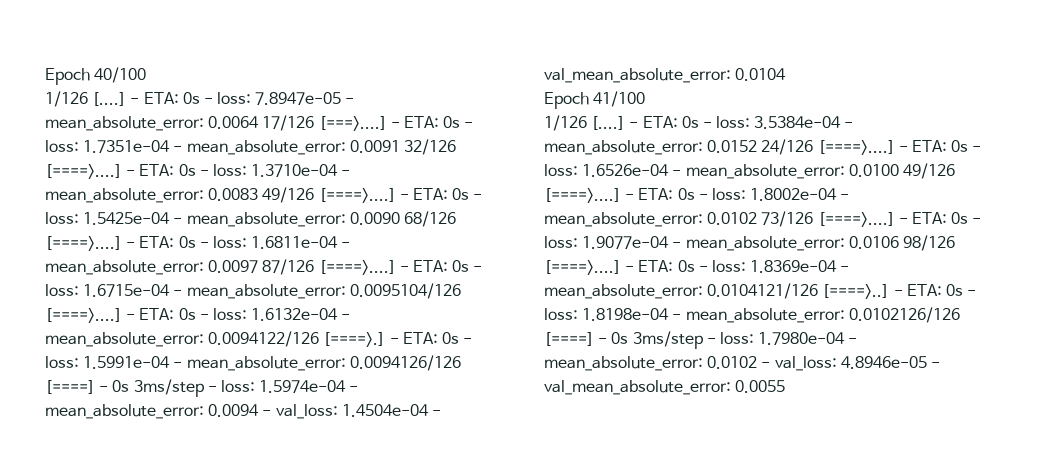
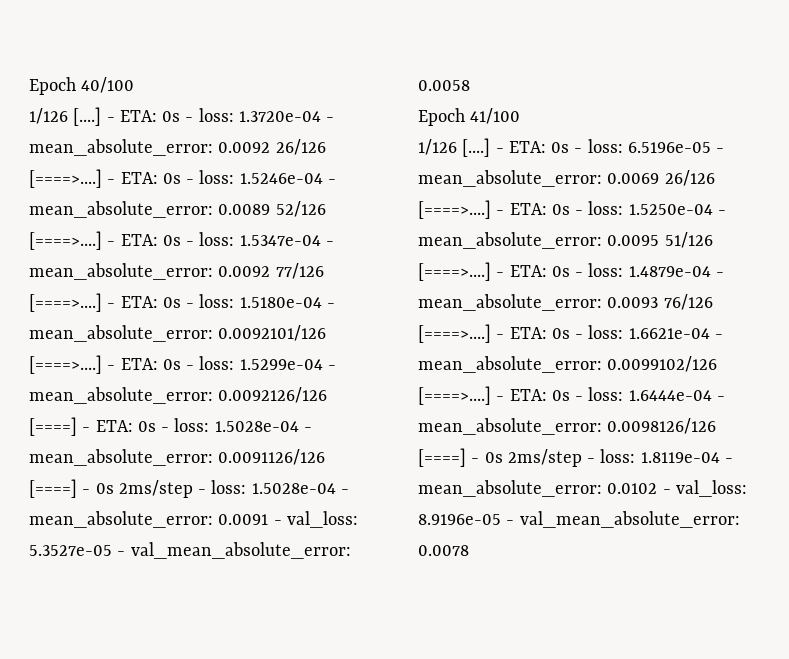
- - ETA: 0s - loss: 7.8947e-05 - mean_absolute_error: 0.0064 17/126 [===>....] - ETA: 0s - loss: 1.7351e-04 - mean_absolute_error: 0.0091 32/126 [====>....] - ETA: 0s - loss: 1.3710e-04 - mean_absolute_error: 0.0083 49/126 [====>....] - ETA: 0s - loss: 1.5425e-04 - mean_absolute_error: 0.0090 68/126 [====>....] - ETA: 0s - loss: 1.6811e-04 - mean_absolute_error: 0.0097 87/126 [====>....] - ETA: 0s - loss: 1.6715e-04 - mean_absolute_error: 0.0095104/126 [====>....] - ETA: 0s - loss: 1.6132e-04 - mean_absolute_error: 0.0094122/126 [====>.] - ETA: 0s - loss: 1.5991e-04 - mean_absolute_error: 0.0094126/126 [====] - 0s 3ms/step - loss: 1.5974e-04 - mean_absolute_error: 0.0094 - val_loss: 1.4504e-04 - val_mean_absolute_error: 0.0104
+ - ETA: 0s - loss: 1.3720e-04 - mean_absolute_error: 0.0092 26/126 [====>....] - ETA: 0s - loss: 1.5246e-04 - mean_absolute_error: 0.0089 52/126 [====>....] - ETA: 0s - loss: 1.5347e-04 - mean_absolute_error: 0.0092 77/126 [====>....] - ETA: 0s - loss: 1.5180e-04 - mean_absolute_error: 0.0092101/126 [====>....] - ETA: 0s - loss: 1.5299e-04 - mean_absolute_error: 0.0092126/126 [====] - ETA: 0s - loss: 1.5028e-04 - mean_absolute_error: 0.0091126/126 [====] - 0s 2ms/step - loss: 1.5028e-04 - mean_absolute_error: 0.0091 - val_loss: 5.3527e-05 - val_mean_absolute_error: 0.0058
- - ETA: 0s - loss: 3.5384e-04 - mean_absolute_error: 0.0152 24/126 [====>....] - ETA: 0s - loss: 1.6526e-04 - mean_absolute_error: 0.0100 49/126 [====>....] - ETA: 0s - loss: 1.8002e-04 - mean_absolute_error: 0.0102 73/126 [====>....] - ETA: 0s - loss: 1.9077e-04 - mean_absolute_error: 0.0106 98/126 [====>....] - ETA: 0s - loss: 1.8369e-04 - mean_absolute_error: 0.0104121/126 [====>..] - ETA: 0s - loss: 1.8198e-04 - mean_absolute_error: 0.0102126/126 [====] - 0s 3ms/step - loss: 1.7980e-04 - mean_absolute_error: 0.0102 - val_loss: 4.8946e-05 - val_mean_absolute_error: 0.0055
+ - ETA: 0s - loss: 6.5196e-05 - mean_absolute_error: 0.0069 26/126 [====>....] - ETA: 0s - loss: 1.5250e-04 - mean_absolute_error: 0.0095 51/126 [====>....] - ETA: 0s - loss: 1.4879e-04 - mean_absolute_error: 0.0093 76/126 [====>....] - ETA: 0s - loss: 1.6621e-04 - mean_absolute_error: 0.0099102/126 [====>....] - ETA: 0s - loss: 1.6444e-04 - mean_absolute_error: 0.0098126/126 [====] - 0s 2ms/step - loss: 1.8119e-04 - mean_absolute_error: 0.0102 - val_loss: 8.9196e-05 - val_mean_absolute_error: 0.0078

